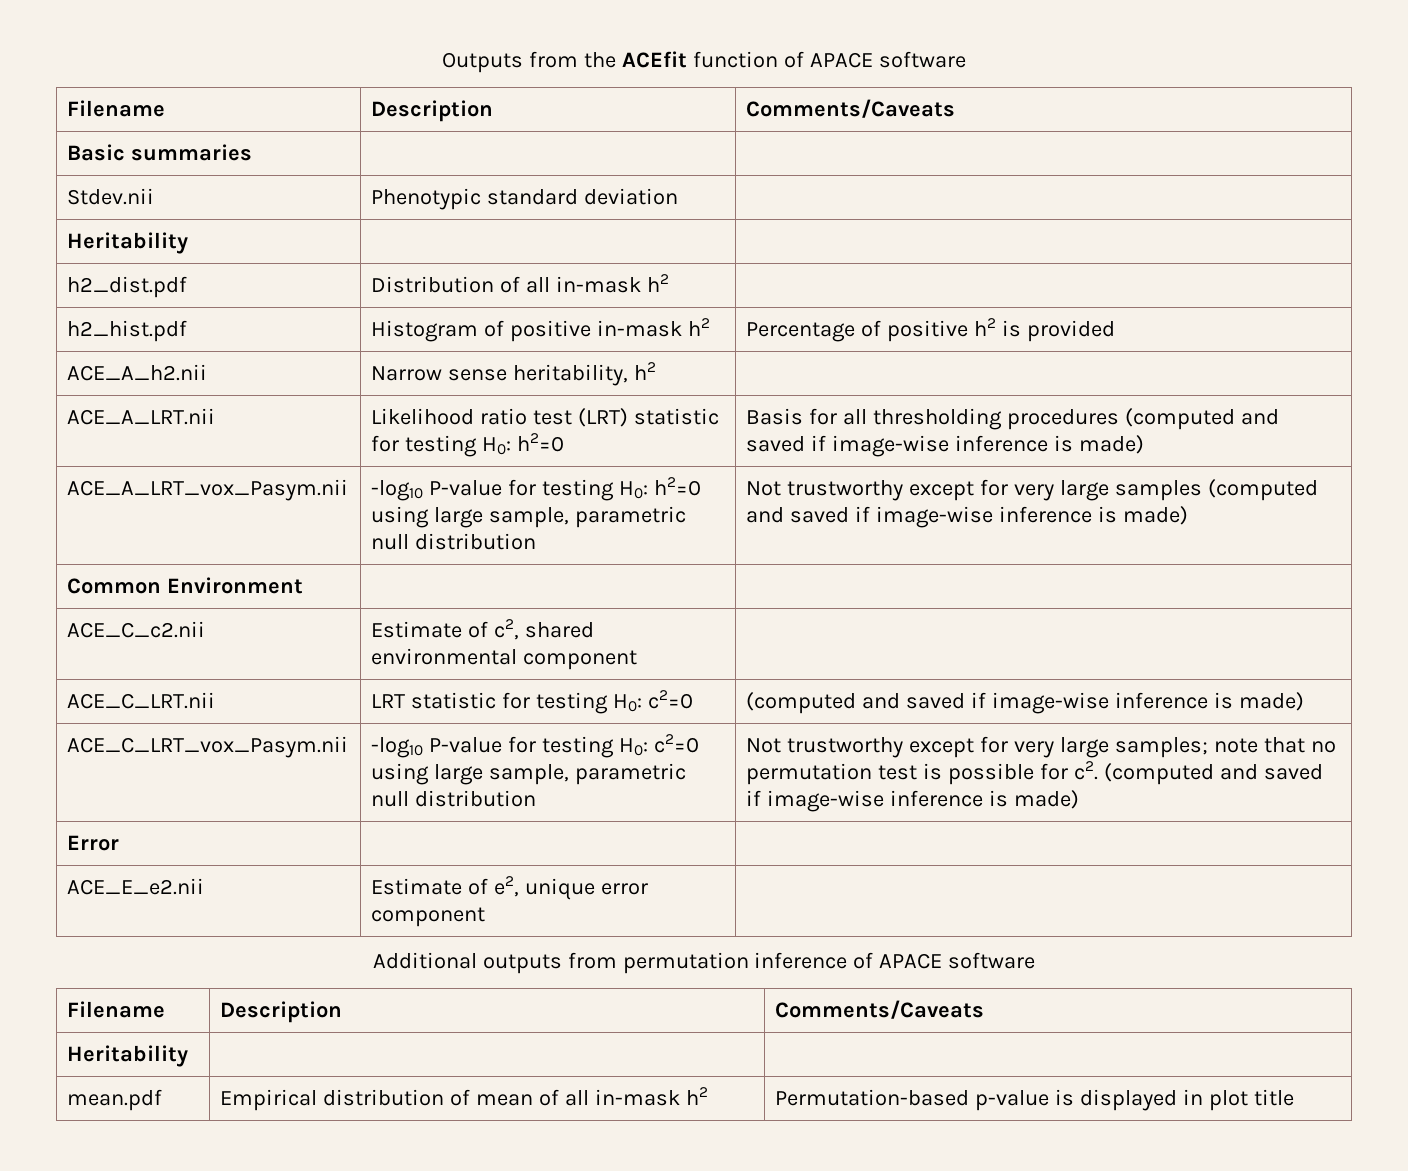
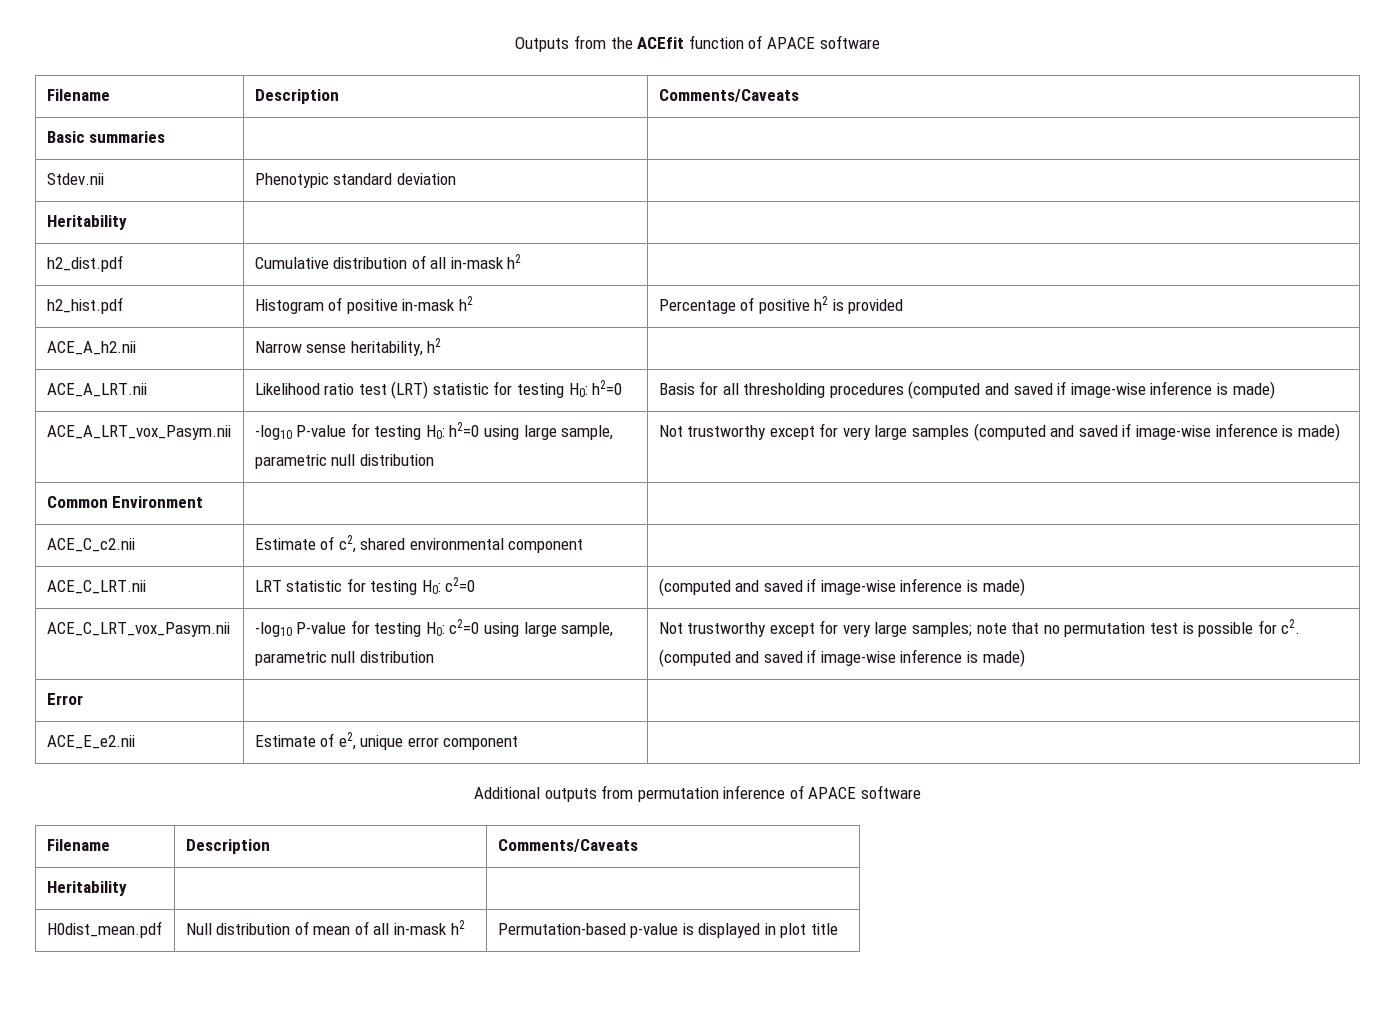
- h2_dist.pdf | Distribution of all in-mask h2 |
+ h2_dist.pdf | Cumulative distribution of all in-mask h2 |
- mean.pdf | Empirical distribution of mean of all in-mask h2 | Permutation-based p-value is displayed in plot title
+ H0dist_mean.pdf | Null distribution of mean of all in-mask h2 | Permutation-based p-value is displayed in plot title

